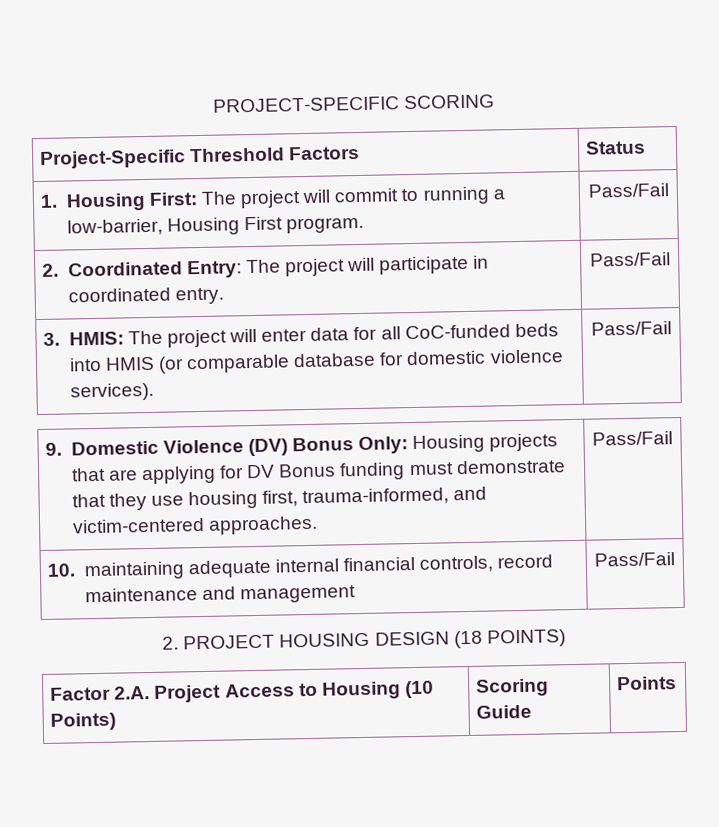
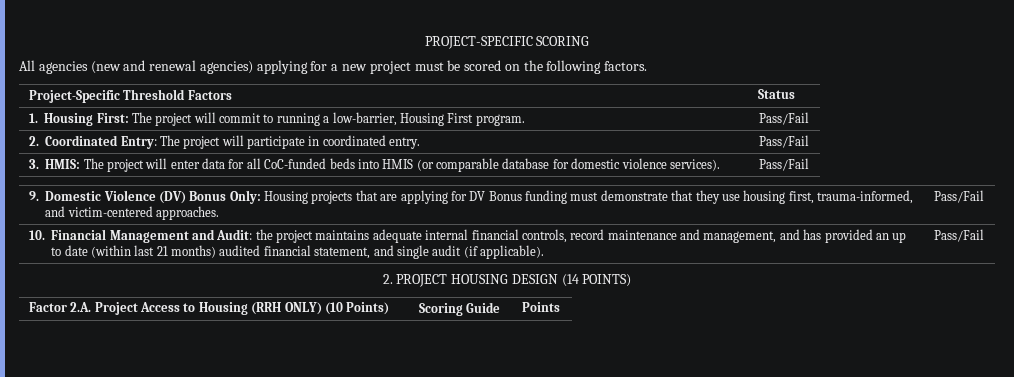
+ All agencies (new and renewal agencies) applying for a new project must be scored on the following factors.
- 10. maintaining adequate internal financial controls, record maintenance and management | Pass/Fail
+ 10. Financial Management and Audit: the project maintains adequate internal financial controls, record maintenance and management, and has provided an up to date (within last 21 months) audited financial statement, and single audit (if applicable). | Pass/Fail
- 2. PROJECT HOUSING DESIGN (18 POINTS)
+ 2. PROJECT HOUSING DESIGN (14 POINTS)
- Factor 2.A. Project Access to Housing (10 Points) | Scoring Guide | Points
+ Factor 2.A. Project Access to Housing (RRH ONLY) (10 Points) | Scoring Guide | Points

